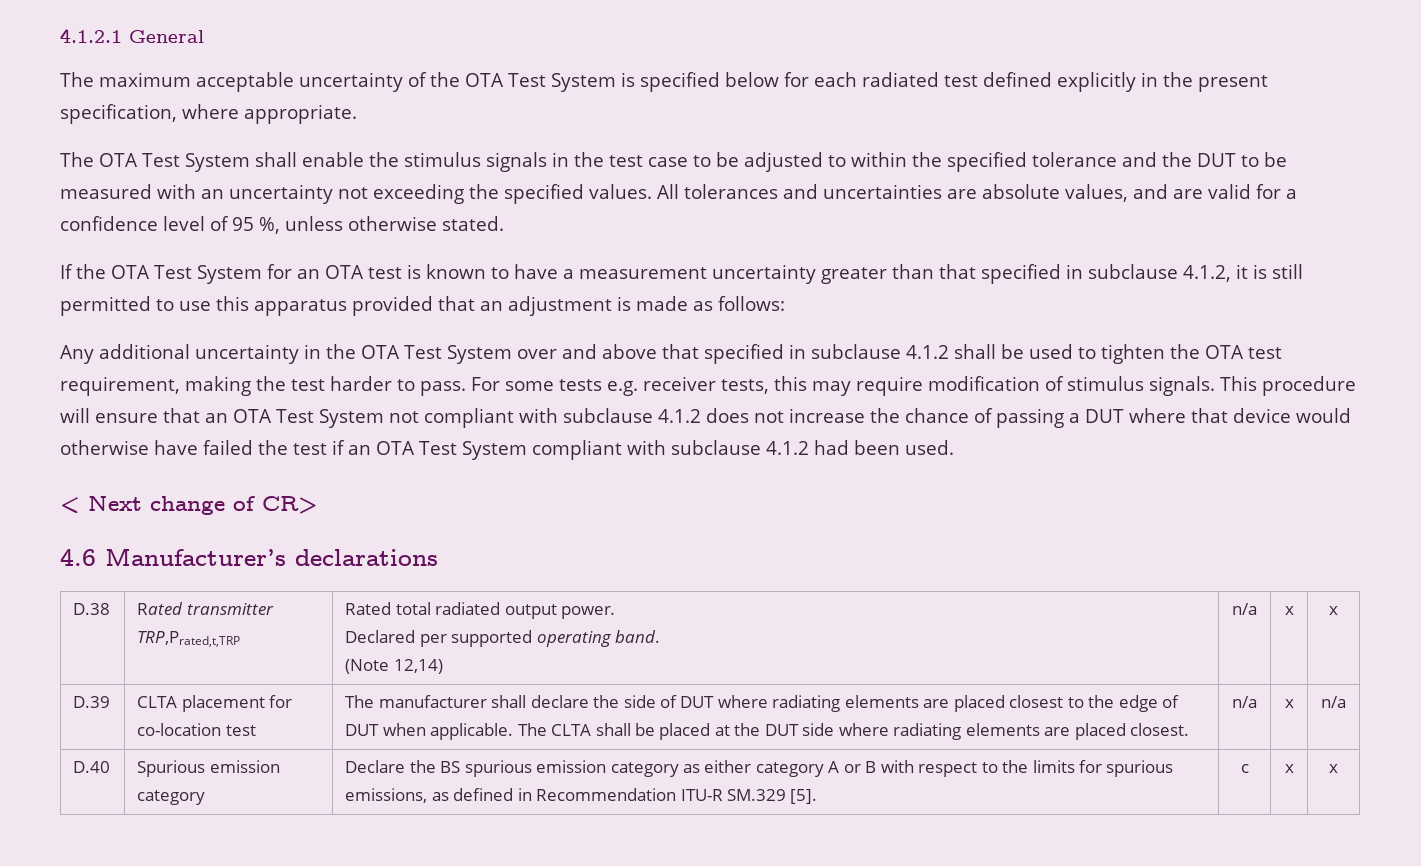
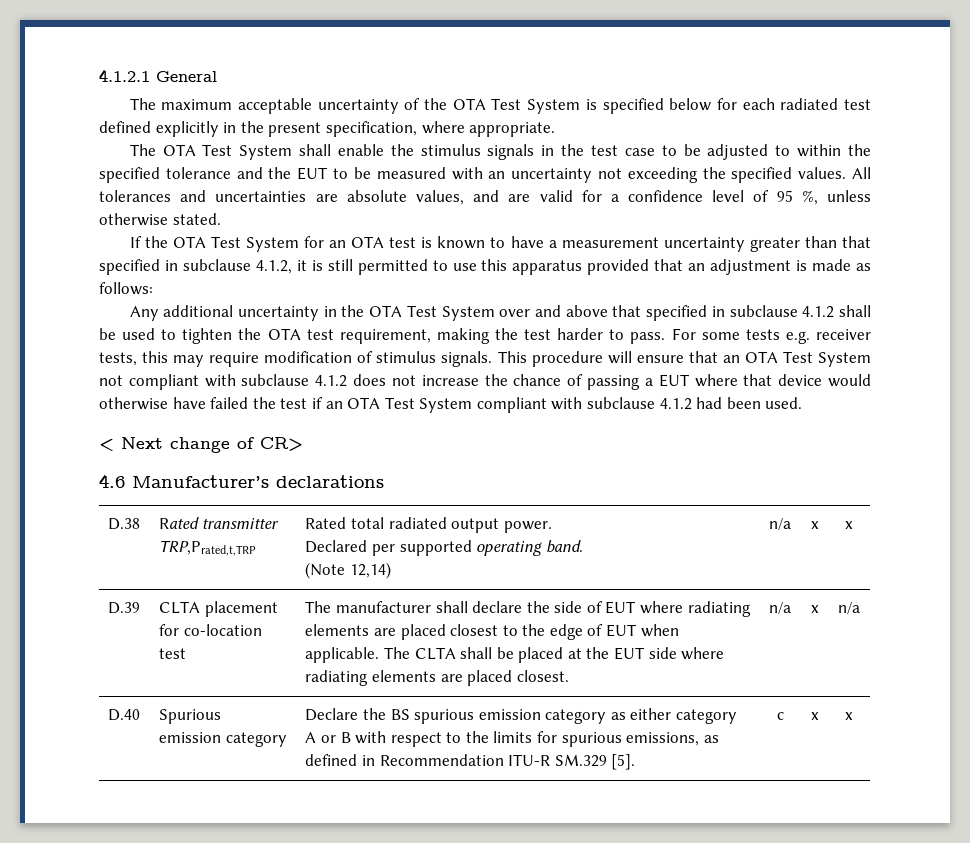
- The OTA Test System shall enable the stimulus signals in the test case to be adjusted to within the specified tolerance and the DUT to be measured with an uncertainty not exceeding the specified values.
+ The OTA Test System shall enable the stimulus signals in the test case to be adjusted to within the specified tolerance and the EUT to be measured with an uncertainty not exceeding the specified values.
- This procedure will ensure that an OTA Test System not compliant with subclause 4.1.2 does not increase the chance of passing a DUT where that device would otherwise have failed the test if an OTA Test System compliant with subclause 4.1.2 had been used.
+ This procedure will ensure that an OTA Test System not compliant with subclause 4.1.2 does not increase the chance of passing a EUT where that device would otherwise have failed the test if an OTA Test System compliant with subclause 4.1.2 had been used.
- The manufacturer shall declare the side of DUT where radiating elements are placed closest to the edge of DUT when applicable.
+ The manufacturer shall declare the side of EUT where radiating elements are placed closest to the edge of EUT when applicable.
- The CLTA shall be placed at the DUT side where radiating elements are placed closest.
+ The CLTA shall be placed at the EUT side where radiating elements are placed closest.

